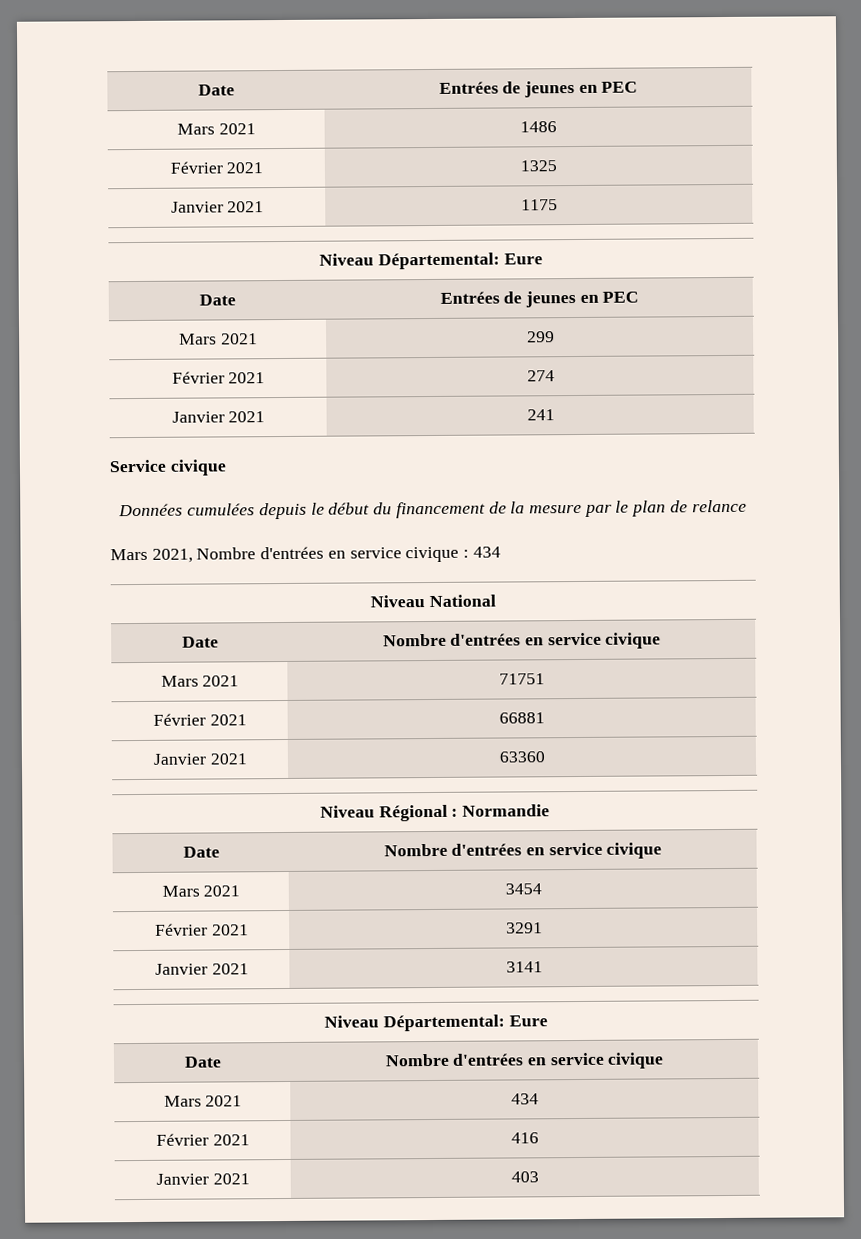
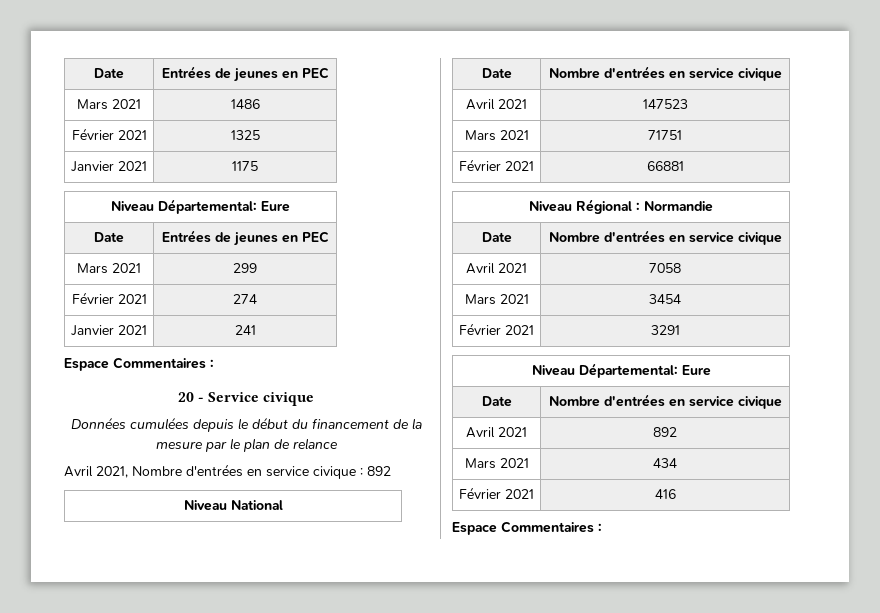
  Janvier 2021 | 241
- Service civique
+ Espace Commentaires :
+ 20 - Service civique
- Mars 2021, Nombre d'entrées en service civique : 434
+ Avril 2021, Nombre d'entrées en service civique : 892
+ Avril 2021 | 147523
- Janvier 2021 | 63360
+ Avril 2021 | 7058
- Janvier 2021 | 3141
+ Avril 2021 | 892
  Février 2021 | 416
- Janvier 2021 | 403
+ Espace Commentaires :

